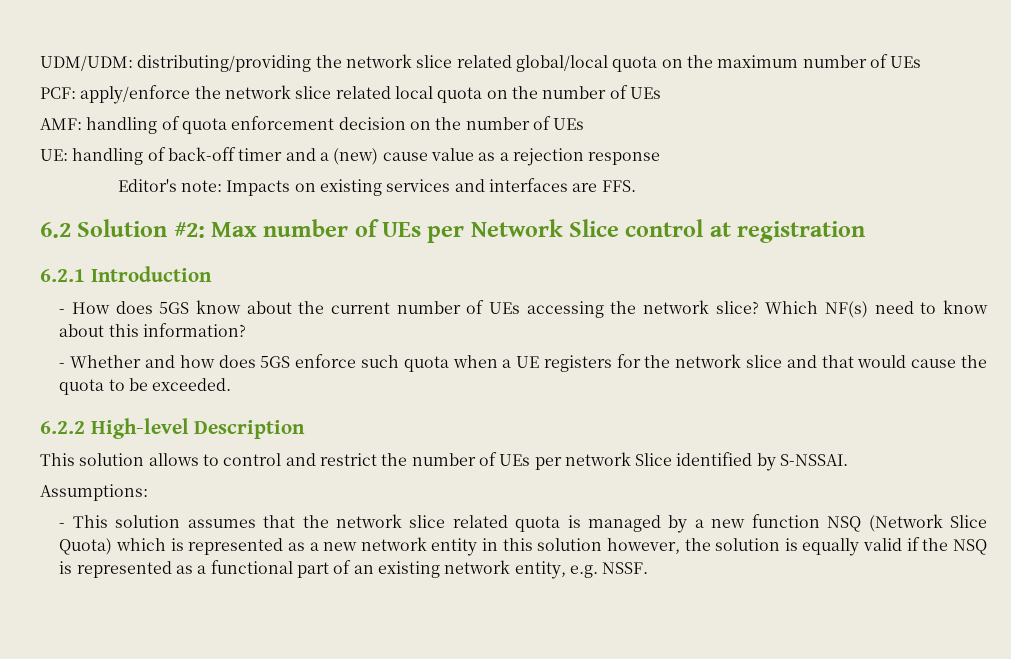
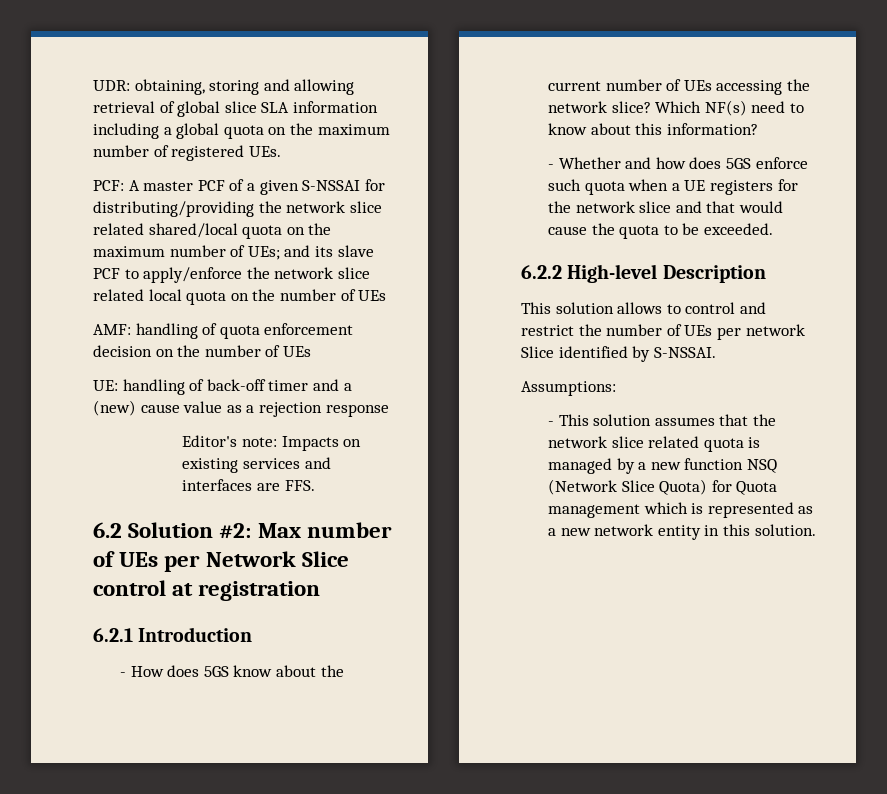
- UDM/UDM: distributing/providing the network slice related global/local quota on the maximum number of UEs
+ UDR: obtaining, storing and allowing retrieval of global slice SLA information including a global quota on the maximum number of registered UEs.
- PCF: apply/enforce the network slice related local quota on the number of UEs
+ PCF: A master PCF of a given S-NSSAI for distributing/providing the network slice related shared/local quota on the maximum number of UEs; and its slave PCF to apply/enforce the network slice related local quota on the number of UEs
- - This solution assumes that the network slice related quota is managed by a new function NSQ (Network Slice Quota) which is represented as a new network entity in this solution however, the solution is equally valid if the NSQ is represented as a functional part of an existing network entity, e.g. NSSF.
+ - This solution assumes that the network slice related quota is managed by a new function NSQ (Network Slice Quota) for Quota management which is represented as a new network entity in this solution.

